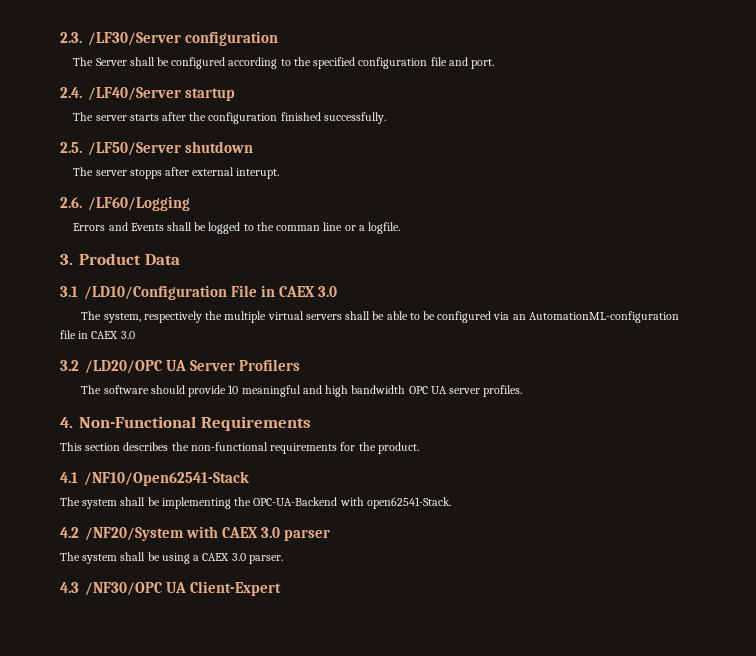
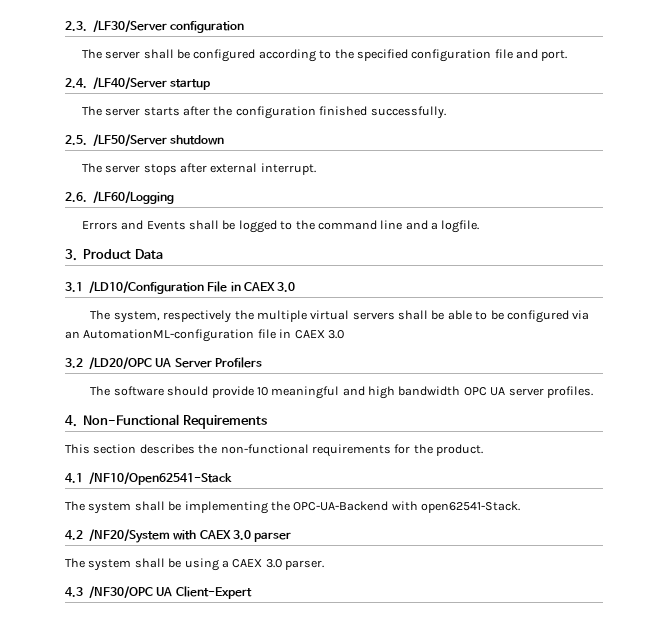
- The Server shall be configured according to the specified configuration file and port.
+ The server shall be configured according to the specified configuration file and port.
- The server stopps after external interupt.
+ The server stops after external interrupt.
- Errors and Events shall be logged to the comman line or a logfile.
+ Errors and Events shall be logged to the command line and a logfile.

